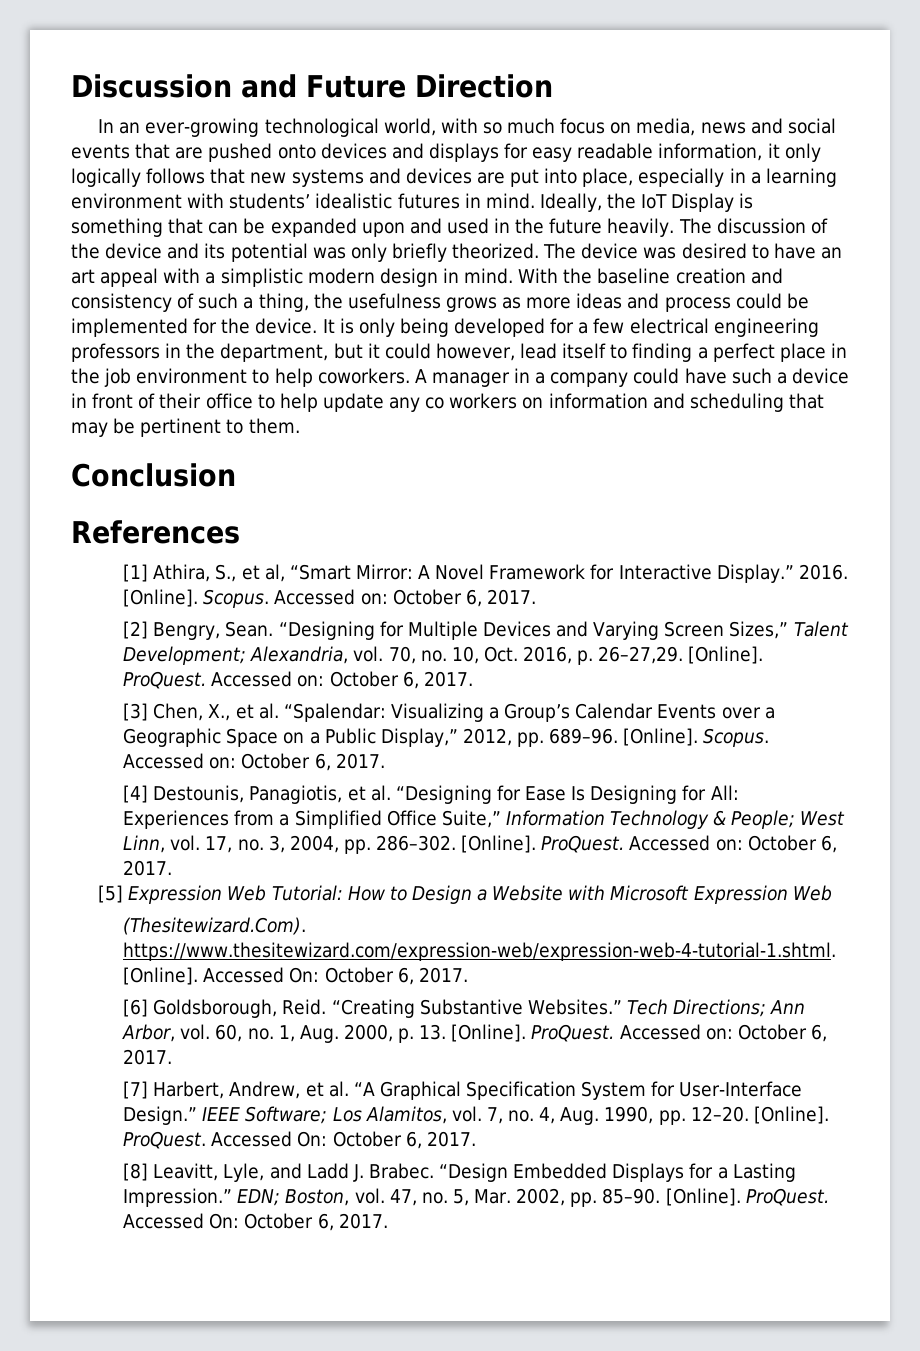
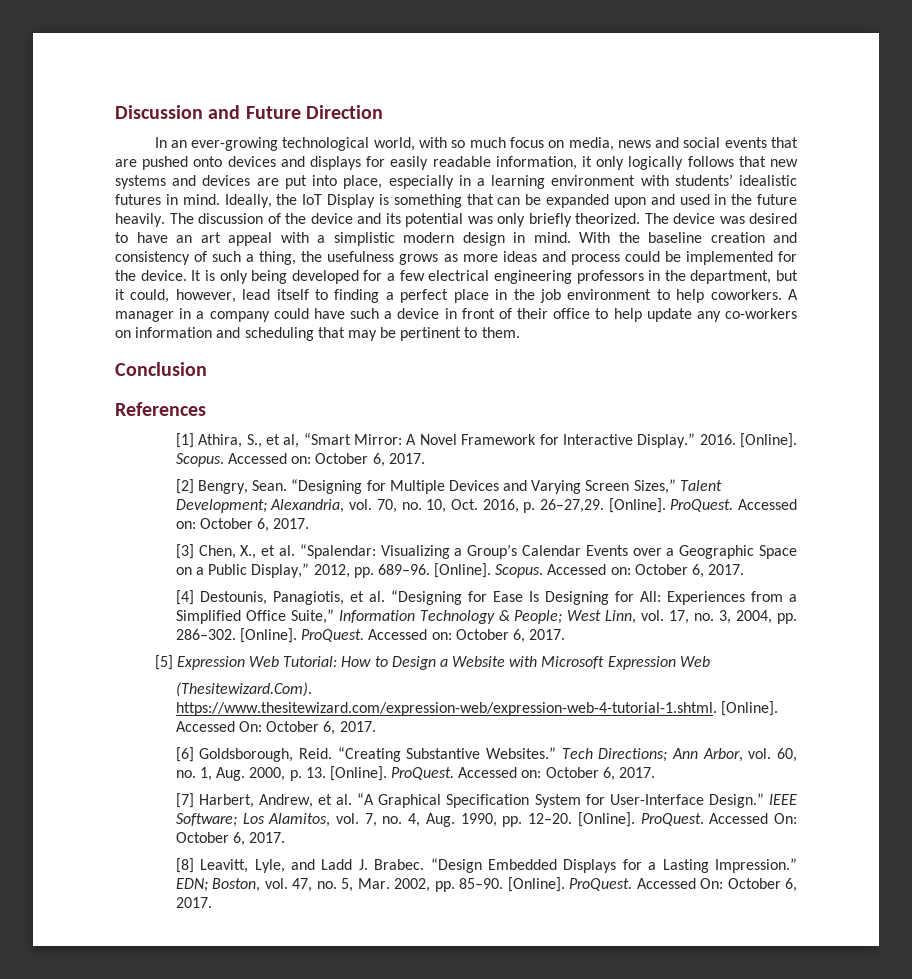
- In an ever-growing technological world, with so much focus on media, news and social events that are pushed onto devices and displays for easy readable information, it only logically follows that new systems and devices are put into place, especially in a learning environment with students’ idealistic futures in mind.
+ In an ever-growing technological world, with so much focus on media, news and social events that are pushed onto devices and displays for easily readable information, it only logically follows that new systems and devices are put into place, especially in a learning environment with students’ idealistic futures in mind.
- It is only being developed for a few electrical engineering professors in the department, but it could however, lead itself to finding a perfect place in the job environment to help coworkers.
+ It is only being developed for a few electrical engineering professors in the department, but it could, however, lead itself to finding a perfect place in the job environment to help coworkers.
- A manager in a company could have such a device in front of their office to help update any co workers on information and scheduling that may be pertinent to them.
+ A manager in a company could have such a device in front of their office to help update any co-workers on information and scheduling that may be pertinent to them.

